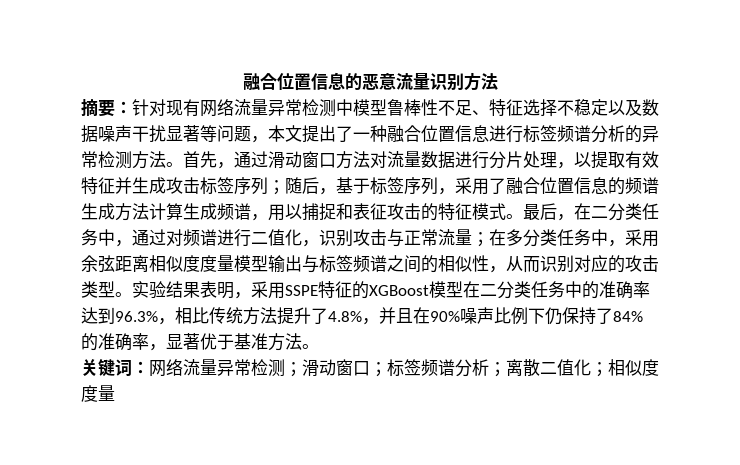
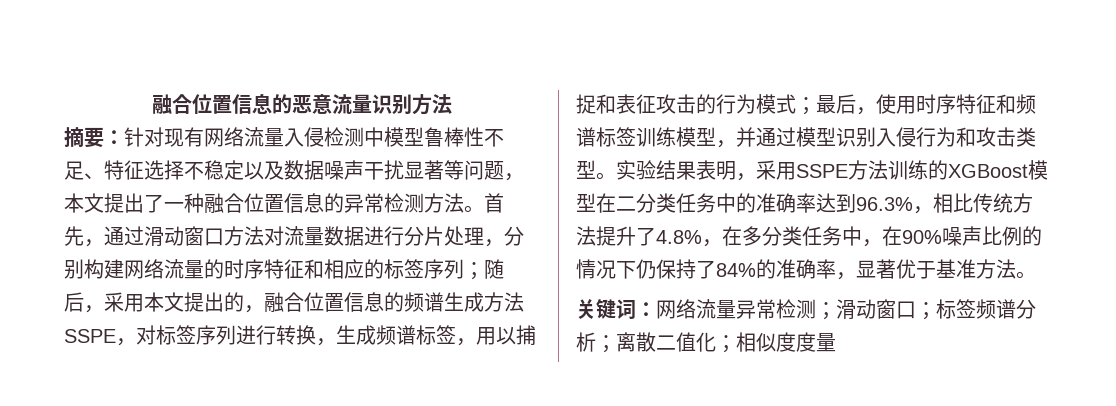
- 摘要：针对现有网络流量异常检测中模型鲁棒性不足、特征选择不稳定以及数据噪声干扰显著等问题，本文提出了一种融合位置信息进行标签频谱分析的异常检测方法。
+ 摘要：针对现有网络流量入侵检测中模型鲁棒性不足、特征选择不稳定以及数据噪声干扰显著等问题，本文提出了一种融合位置信息的异常检测方法。
- 首先，通过滑动窗口方法对流量数据进行分片处理，以提取有效特征并生成攻击标签序列；随后，基于标签序列，采用了融合位置信息的频谱生成方法计算生成频谱，用以捕捉和表征攻击的特征模式。最后，在二分类任务中，通过对频谱进行二值化，识别攻击与正常流量；在多分类任务中，采用余弦距离相似度度量模型输出与标签频谱之间的相似性，从而识别对应的攻击类型。
+ 首先，通过滑动窗口方法对流量数据进行分片处理，分别构建网络流量的时序特征和相应的标签序列；随后，采用本文提出的，融合位置信息的频谱生成方法SSPE，对标签序列进行转换，生成频谱标签，用以捕捉和表征攻击的行为模式；最后，使用时序特征和频谱标签训练模型，并通过模型识别入侵行为和攻击类型。
- 实验结果表明，采用SSPE特征的XGBoost模型在二分类任务中的准确率达到96.3%，相比传统方法提升了4.8%，并且在90%噪声比例下仍保持了84%的准确率，显著优于基准方法。
+ 实验结果表明，采用SSPE方法训练的XGBoost模型在二分类任务中的准确率达到96.3%，相比传统方法提升了4.8%，在多分类任务中，在90%噪声比例的情况下仍保持了84%的准确率，显著优于基准方法。

